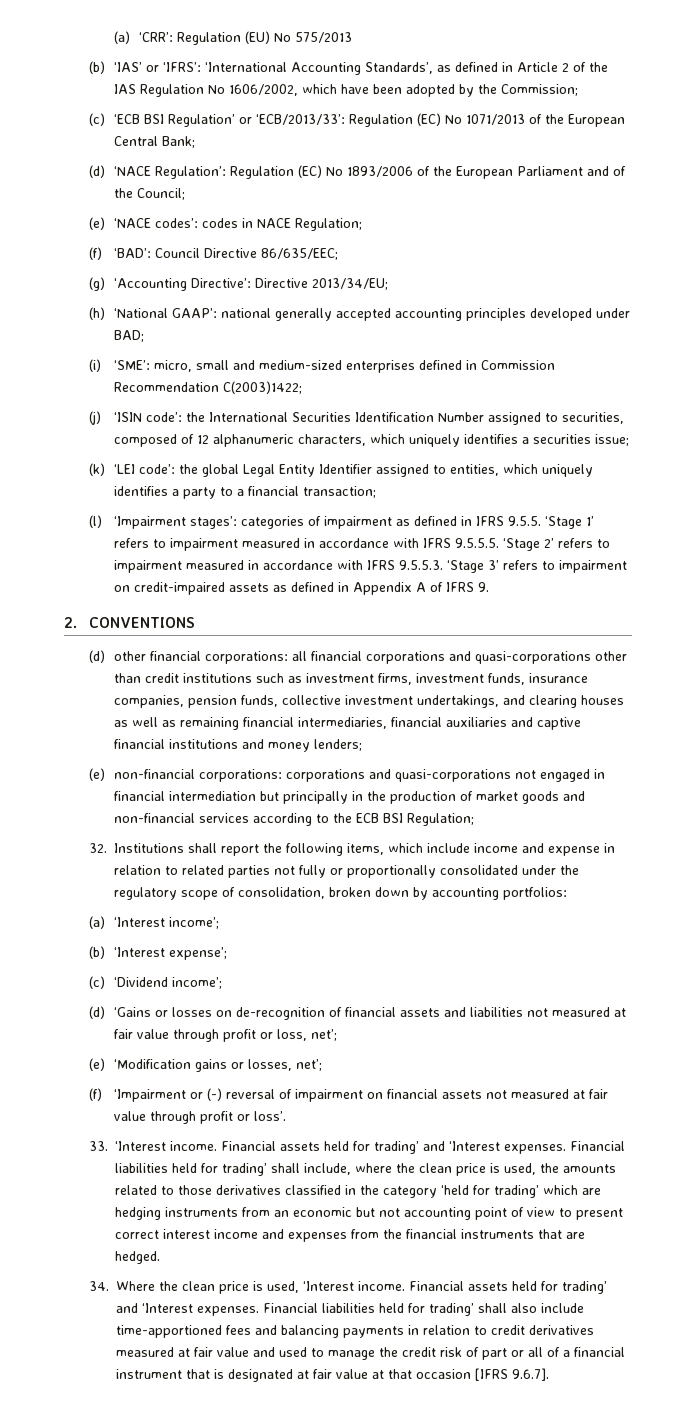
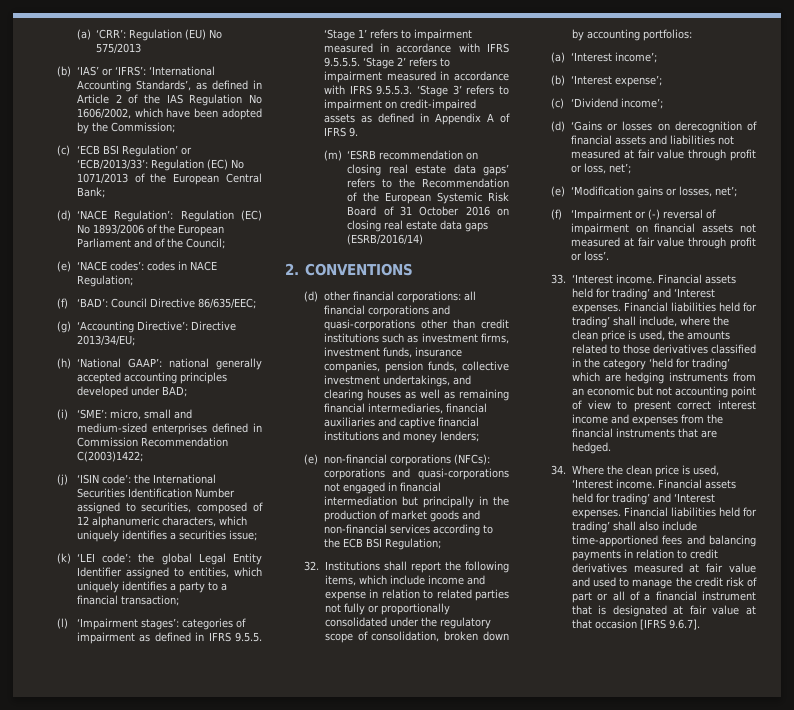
+ (m) ‘ESRB recommendation on closing real estate data gaps’ refers to the Recommendation of the European Systemic Risk Board of 31 October 2016 on closing real estate data gaps (ESRB/2016/14)
- (e) non-financial corporations: corporations and quasi-corporations not engaged in financial intermediation but principally in the production of market goods and non-financial services according to the ECB BSI Regulation;
+ (e) non-financial corporations (NFCs): corporations and quasi-corporations not engaged in financial intermediation but principally in the production of market goods and non-financial services according to the ECB BSI Regulation;
- (d) ‘Gains or losses on de-recognition of financial assets and liabilities not measured at fair value through profit or loss, net’;
+ (d) ‘Gains or losses on derecognition of financial assets and liabilities not measured at fair value through profit or loss, net’;

